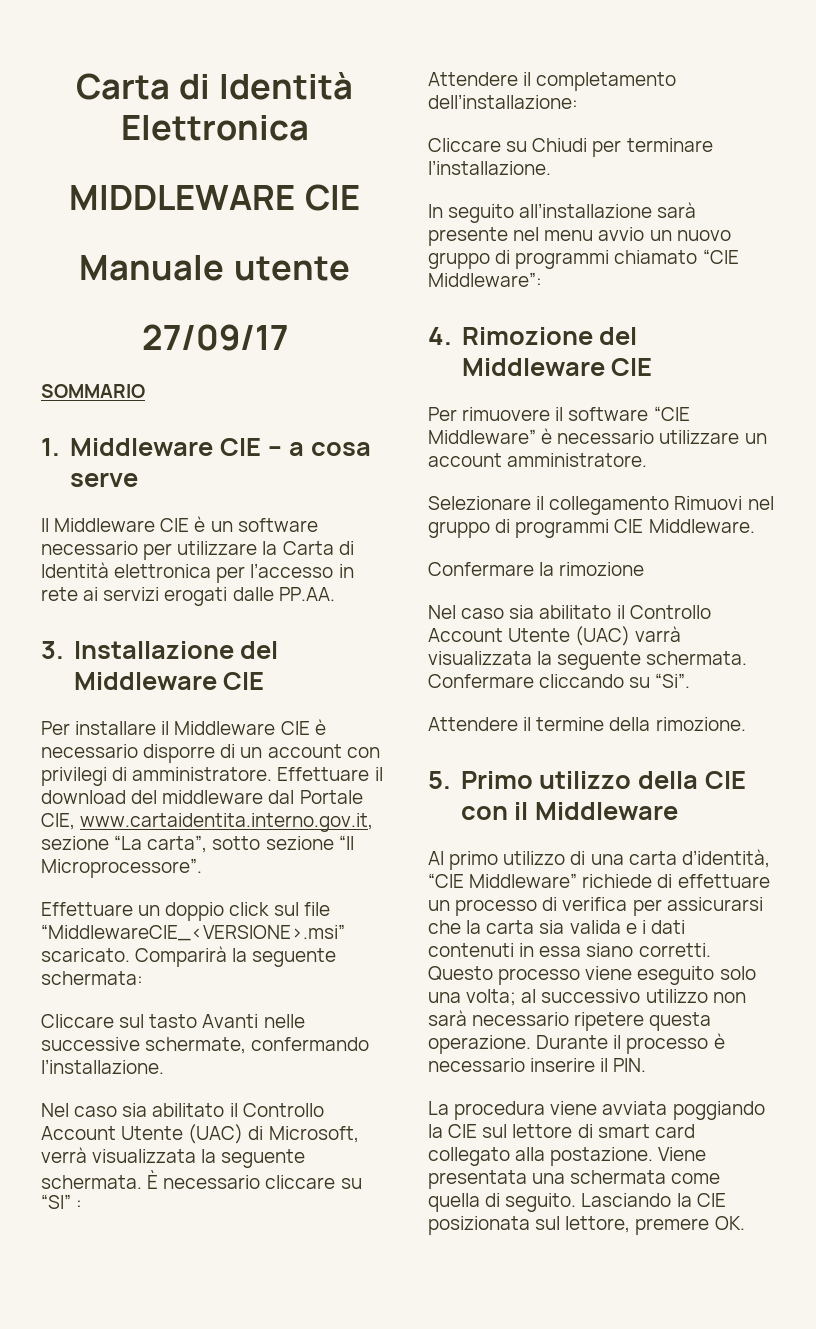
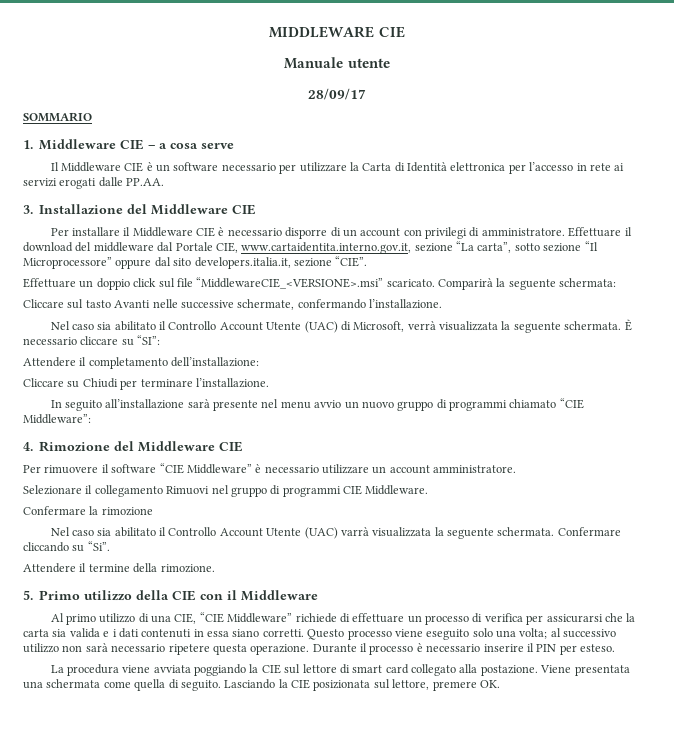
- Carta di Identità Elettronica
- 27/09/17
+ 28/09/17
- Effettuare il download del middleware dal Portale CIE, www.cartaidentita.interno.gov.it, sezione “La carta”, sotto sezione “Il Microprocessore”.
+ Effettuare il download del middleware dal Portale CIE, www.cartaidentita.interno.gov.it, sezione “La carta”, sotto sezione “Il Microprocessore” oppure dal sito developers.italia.it, sezione “CIE”.
- È necessario cliccare su “SI” :
+ È necessario cliccare su “SI”:
- Al primo utilizzo di una carta d’identità, “CIE Middleware” richiede di effettuare un processo di verifica per assicurarsi che la carta sia valida e i dati contenuti in essa siano corretti.
+ Al primo utilizzo di una CIE, “CIE Middleware” richiede di effettuare un processo di verifica per assicurarsi che la carta sia valida e i dati contenuti in essa siano corretti.
- Durante il processo è necessario inserire il PIN.
+ Durante il processo è necessario inserire il PIN per esteso.

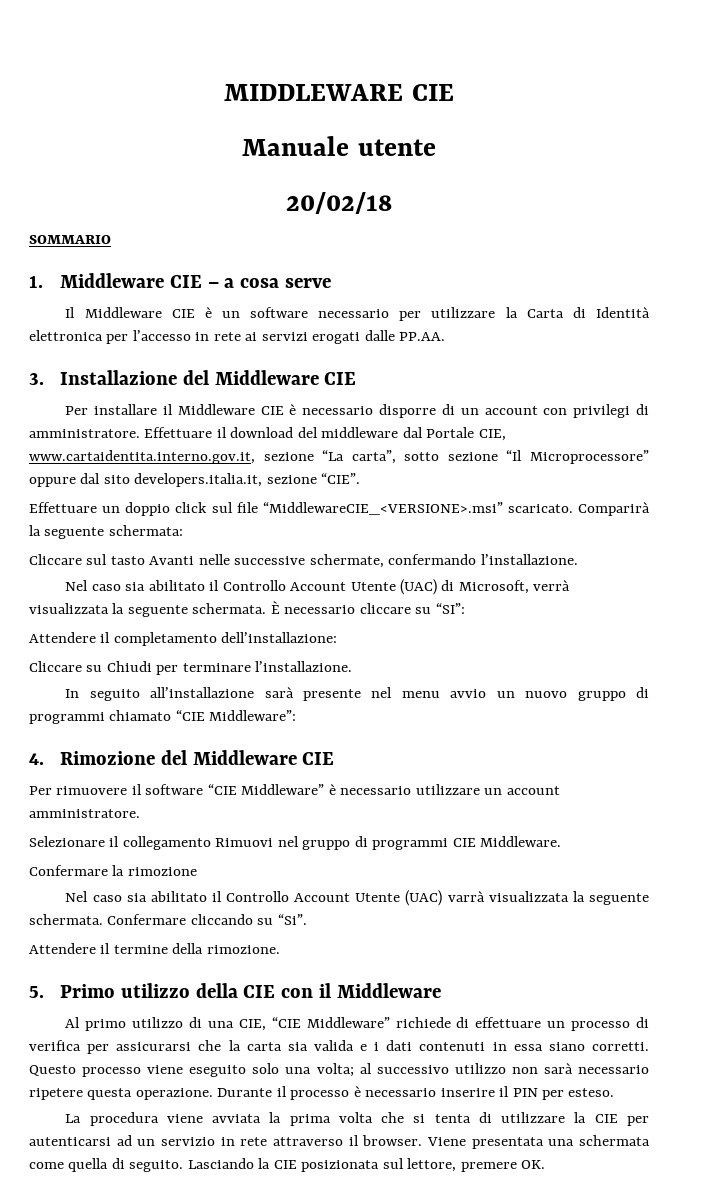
- 28/09/17
+ 20/02/18
- La procedura viene avviata poggiando la CIE sul lettore di smart card collegato alla postazione.
+ La procedura viene avviata la prima volta che si tenta di utilizzare la CIE per autenticarsi ad un servizio in rete attraverso il browser.

